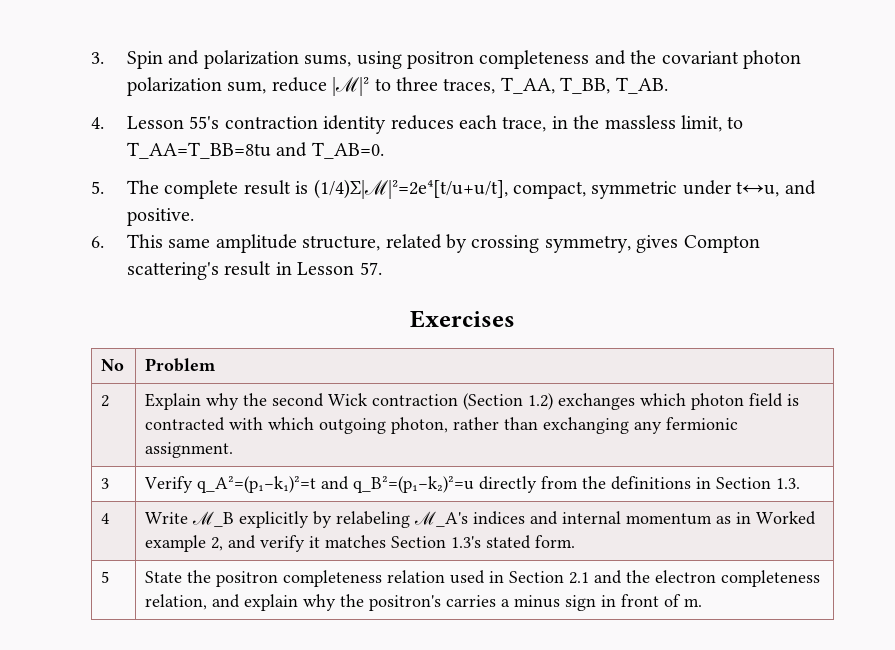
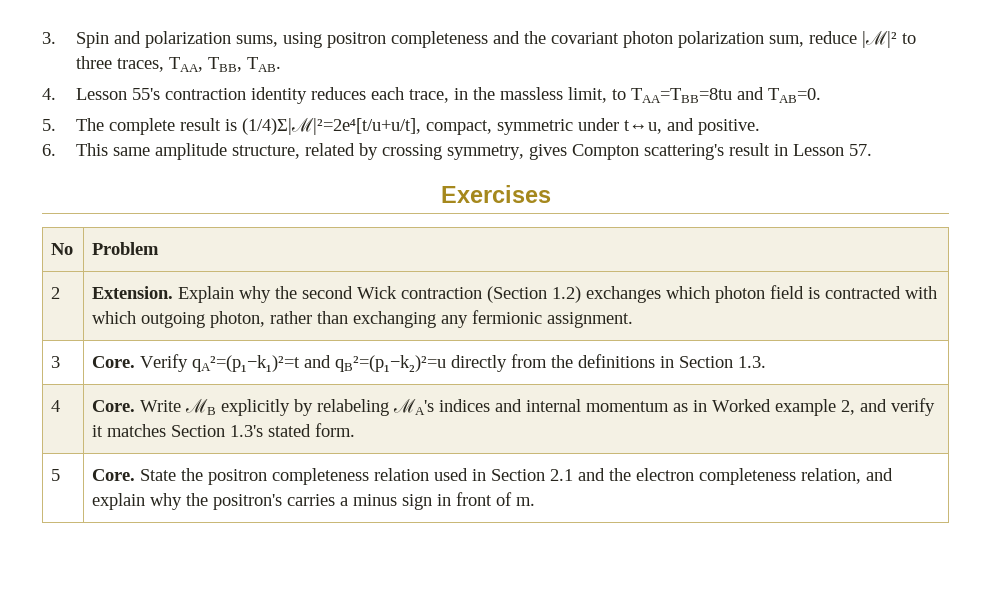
- 3. Spin and polarization sums, using positron completeness and the covariant photon polarization sum, reduce |ℳ|² to three traces, T_AA, T_BB, T_AB.
+ 3. Spin and polarization sums, using positron completeness and the covariant photon polarization sum, reduce |ℳ|² to three traces, TAA, TBB, TAB.
- 4. Lesson 55's contraction identity reduces each trace, in the massless limit, to T_AA=T_BB=8tu and T_AB=0.
+ 4. Lesson 55's contraction identity reduces each trace, in the massless limit, to TAA=TBB=8tu and TAB=0.
- 2 | Explain why the second Wick contraction (Section 1.2) exchanges which photon field is contracted with which outgoing photon, rather than exchanging any fermionic assignment.
+ 2 | Extension. Explain why the second Wick contraction (Section 1.2) exchanges which photon field is contracted with which outgoing photon, rather than exchanging any fermionic assignment.
- 3 | Verify q_A²=(p₁−k₁)²=t and q_B²=(p₁−k₂)²=u directly from the definitions in Section 1.3.
+ 3 | Core. Verify qA²=(p₁−k₁)²=t and qB²=(p₁−k₂)²=u directly from the definitions in Section 1.3.
- 4 | Write ℳ_B explicitly by relabeling ℳ_A's indices and internal momentum as in Worked example 2, and verify it matches Section 1.3's stated form.
+ 4 | Core. Write ℳB explicitly by relabeling ℳA's indices and internal momentum as in Worked example 2, and verify it matches Section 1.3's stated form.
- 5 | State the positron completeness relation used in Section 2.1 and the electron completeness relation, and explain why the positron's carries a minus sign in front of m.
+ 5 | Core. State the positron completeness relation used in Section 2.1 and the electron completeness relation, and explain why the positron's carries a minus sign in front of m.

